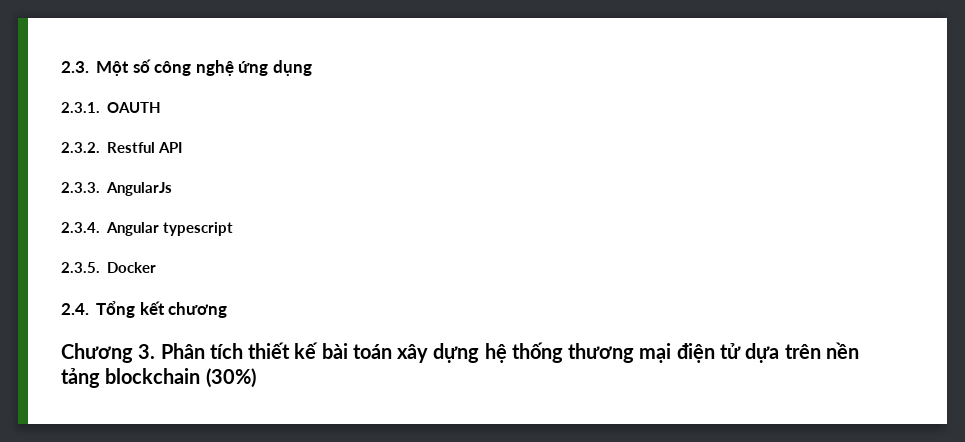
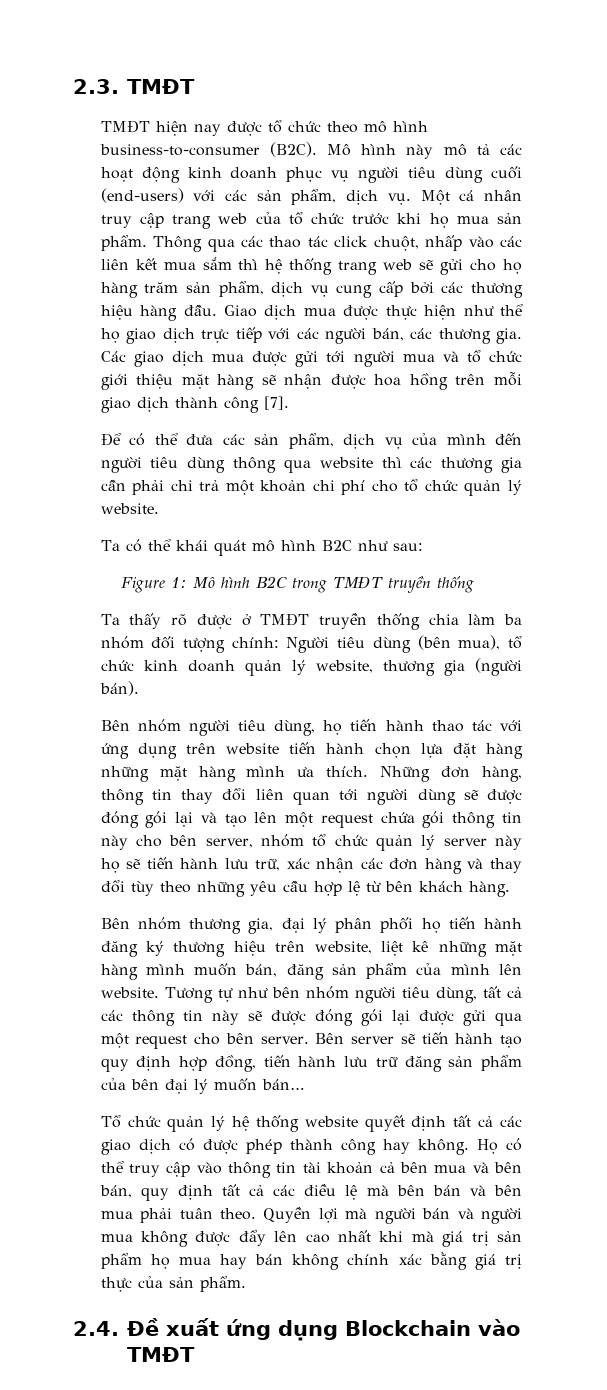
- 2.3. Một số công nghệ ứng dụng
- 2.3.1. OAUTH
- 2.3.2. Restful API
- 2.3.3. AngularJs
- 2.3.4. Angular typescript
- 2.3.5. Docker
- 2.4. Tổng kết chương
- Chương 3. Phân tích thiết kế bài toán xây dựng hệ thống thương mại điện tử dựa trên nền tảng blockchain (30%)
+ 2.3. TMĐT
+ TMĐT hiện nay được tổ chức theo mô hình business-to-consumer (B2C). Mô hình này mô tả các hoạt động kinh doanh phục vụ người tiêu dùng cuối (end-users) với các sản phẩm, dịch vụ. Một cá nhân truy cập trang web của tổ chức trước khi họ mua sản phẩm. Thông qua các thao tác click chuột, nhấp vào các liên kết mua sắm thì hệ thống trang web sẽ gửi cho họ hàng trăm sản phẩm, dịch vụ cung cấp bởi các thương hiệu hàng đầu. Giao dịch mua được thực hiện như thể họ giao dịch trực tiếp với các người bán, các thương gia. Các giao dịch mua được gửi tới người mua và tổ chức giới thiệu mặt hàng sẽ nhận được hoa hồng trên mỗi giao dịch thành công [7].
+ Để có thể đưa các sản phẩm, dịch vụ của mình đến người tiêu dùng thông qua website thì các thương gia cần phải chi trả một khoản chi phí cho tổ chức quản lý website.
+ Ta có thể khái quát mô hình B2C như sau:
+ Figure 1: Mô hình B2C trong TMĐT truyền thống
+ Ta thấy rõ được ở TMĐT truyền thống chia làm ba nhóm đối tượng chính: Người tiêu dùng (bên mua), tổ chức kinh doanh quản lý website, thương gia (người bán).
+ Bên nhóm người tiêu dùng, họ tiến hành thao tác với ứng dụng trên website tiến hành chọn lựa đặt hàng những mặt hàng mình ưa thích. Những đơn hàng, thông tin thay đổi liên quan tới người dùng sẽ được đóng gói lại và tạo lên một request chứa gói thông tin này cho bên server, nhóm tổ chức quản lý server này họ sẽ tiến hành lưu trữ, xác nhận các đơn hàng và thay đổi tùy theo những yêu cầu hợp lệ từ bên khách hàng.
+ Bên nhóm thương gia, đại lý phân phối họ tiến hành đăng ký thương hiệu trên website, liệt kê những mặt hàng mình muốn bán, đăng sản phẩm của mình lên website. Tương tự như bên nhóm người tiêu dùng, tất cả các thông tin này sẽ được đóng gói lại được gửi qua một request cho bên server. Bên server sẽ tiến hành tạo quy định hợp đồng, tiến hành lưu trữ đăng sản phẩm của bên đại lý muốn bán…
+ Tổ chức quản lý hệ thống website quyết định tất cả các giao dịch có được phép thành công hay không. Họ có thể truy cập vào thông tin tài khoản cả bên mua và bên bán, quy định tất cả các điều lệ mà bên bán và bên mua phải tuân theo. Quyền lợi mà người bán và người mua không được đẩy lên cao nhất khi mà giá trị sản phẩm họ mua hay bán không chính xác bằng giá trị thực của sản phẩm.
+ 2.4. Đề xuất ứng dụng Blockchain vào TMĐT

